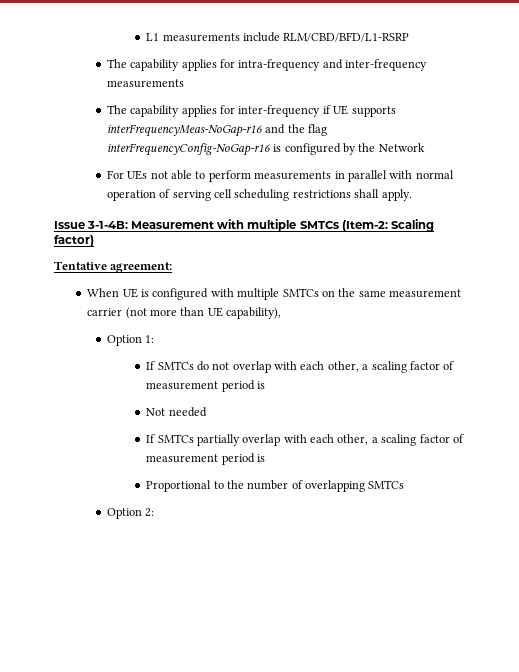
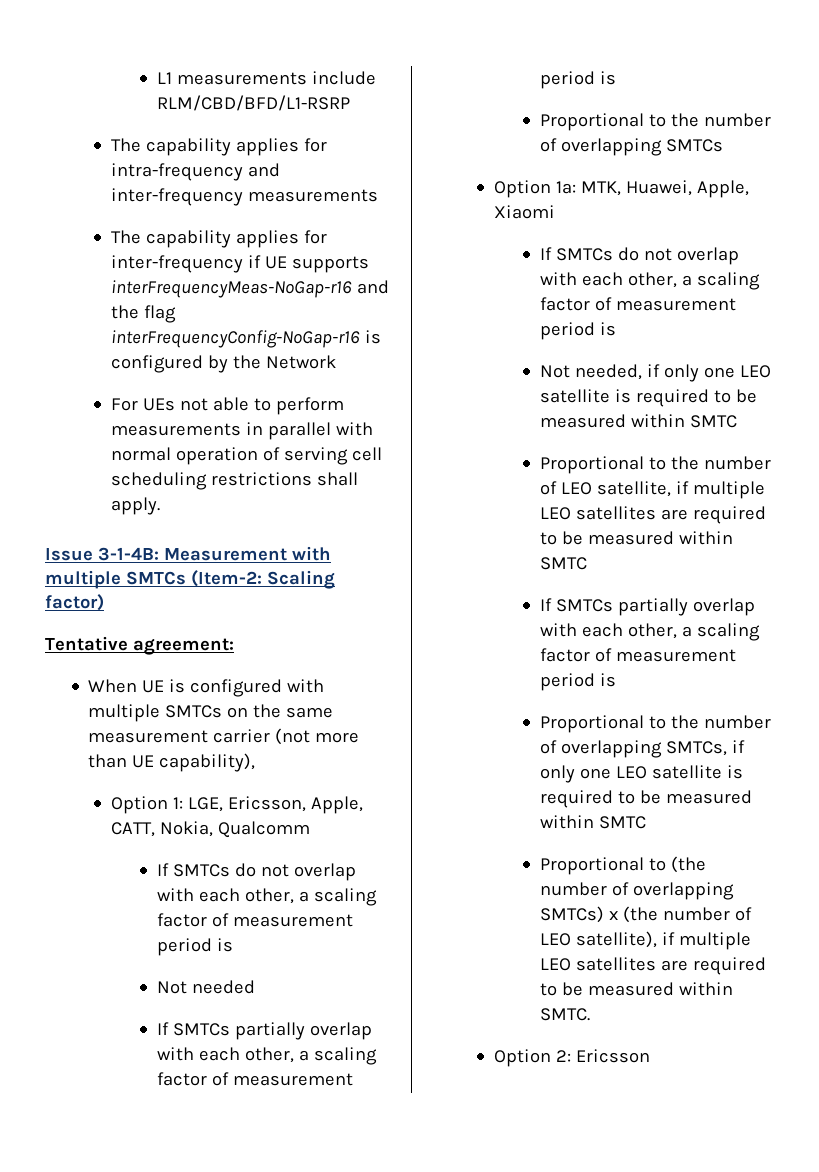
- Option 1:
+ Option 1: LGE, Ericsson, Apple, CATT, Nokia, Qualcomm
+ Option 1a: MTK, Huawei, Apple, Xiaomi
+ If SMTCs do not overlap with each other, a scaling factor of measurement period is
+ Not needed, if only one LEO satellite is required to be measured within SMTC
+ Proportional to the number of LEO satellite, if multiple LEO satellites are required to be measured within SMTC
+ If SMTCs partially overlap with each other, a scaling factor of measurement period is
+ Proportional to the number of overlapping SMTCs, if only one LEO satellite is required to be measured within SMTC
+ Proportional to (the number of overlapping SMTCs) x (the number of LEO satellite), if multiple LEO satellites are required to be measured within SMTC.
- Option 2:
+ Option 2: Ericsson

